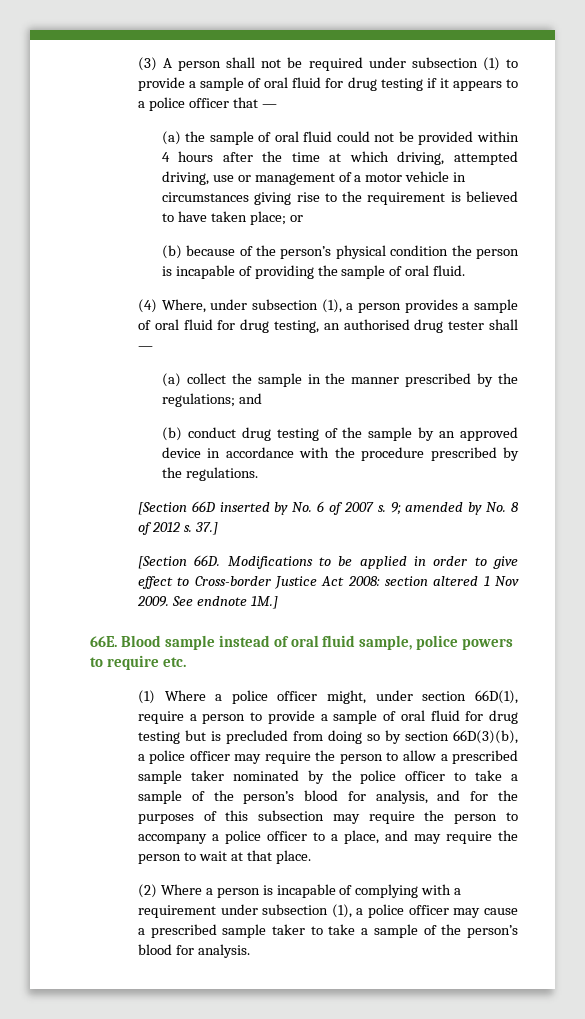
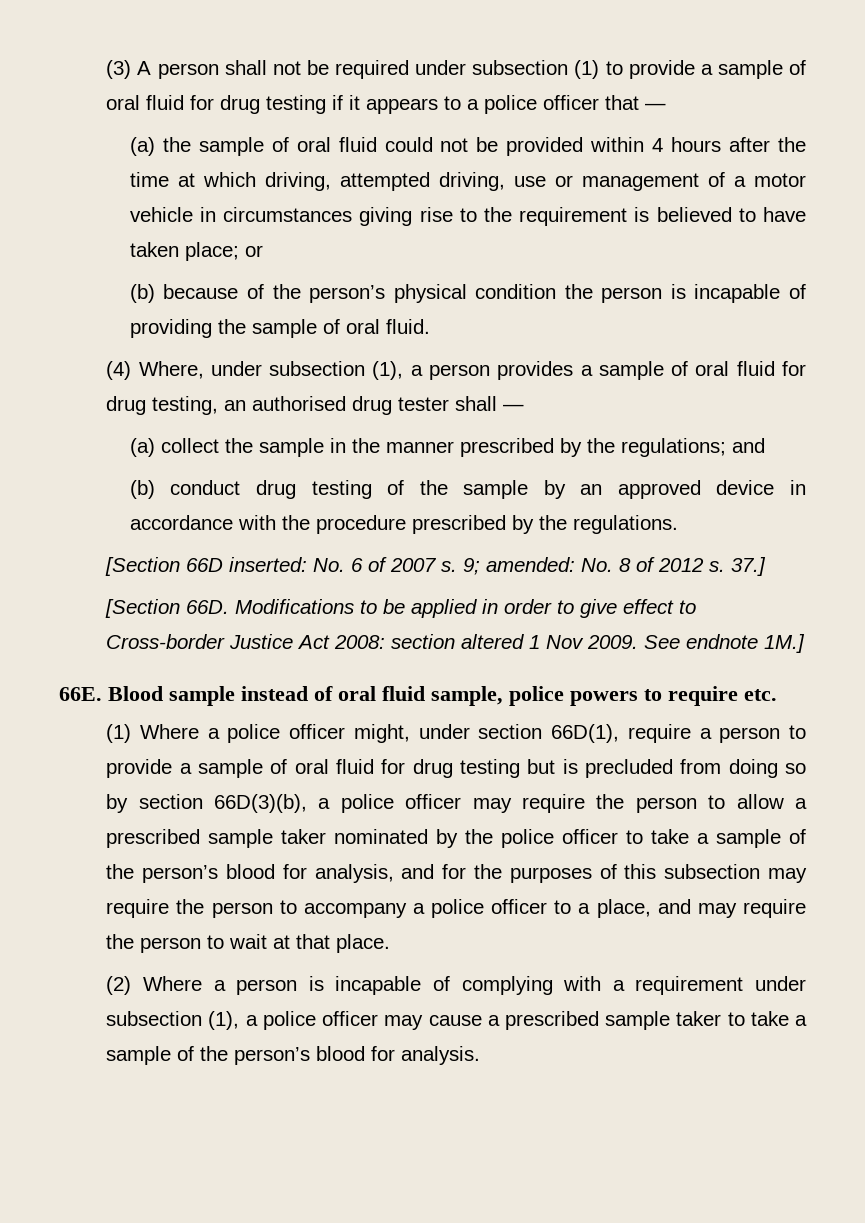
- [Section 66D inserted by No. 6 of 2007 s.
+ [Section 66D inserted: No. 6 of 2007 s.
- 9; amended by No. 8 of 2012 s.
+ 9; amended: No. 8 of 2012 s.

